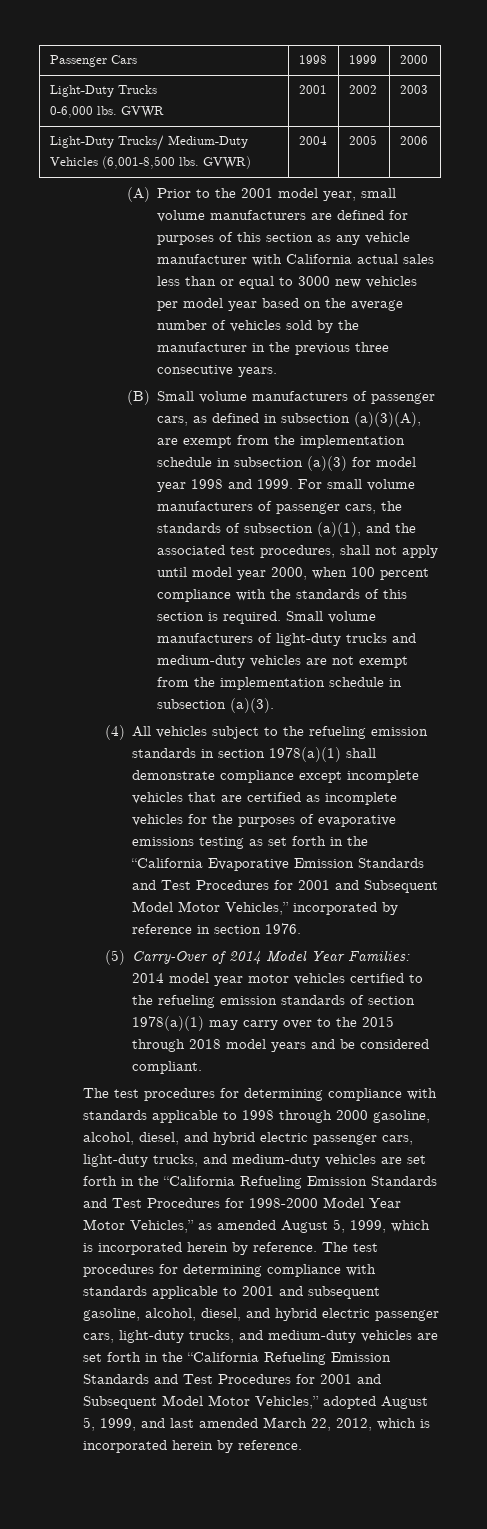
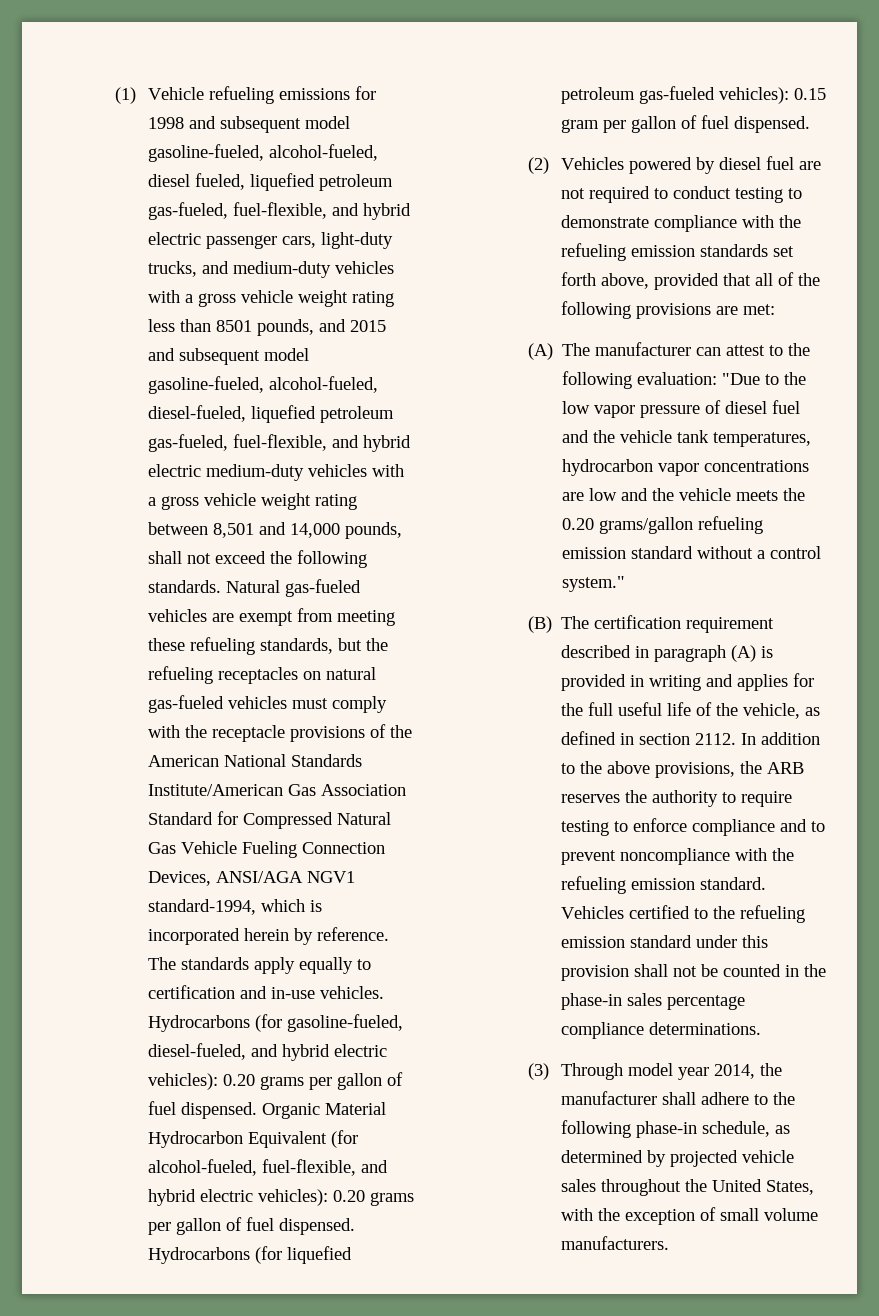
- Passenger Cars | 1998 | 1999 | 2000
- Light-Duty Trucks
- 0-6,000 lbs. GVWR | 2001 | 2002 | 2003
- Light-Duty Trucks/ Medium-Duty Vehicles (6,001-8,500 lbs. GVWR) | 2004 | 2005 | 2006
- (A) Prior to the 2001 model year, small volume manufacturers are defined for purposes of this section as any vehicle manufacturer with California actual sales less than or equal to 3000 new vehicles per model year based on the average number of vehicles sold by the manufacturer in the previous three consecutive years.
- (B) Small volume manufacturers of passenger cars, as defined in subsection (a)(3)(A), are exempt from the implementation schedule in subsection (a)(3) for model year 1998 and 1999. For small volume manufacturers of passenger cars, the standards of subsection (a)(1), and the associated test procedures, shall not apply until model year 2000, when 100 percent compliance with the standards of this section is required. Small volume manufacturers of light-duty trucks and medium-duty vehicles are not exempt from the implementation schedule in subsection (a)(3).
- (4) All vehicles subject to the refueling emission standards in section 1978(a)(1) shall demonstrate compliance except incomplete vehicles that are certified as incomplete vehicles for the purposes of evaporative emissions testing as set forth in the “California Evaporative Emission Standards and Test Procedures for 2001 and Subsequent Model Motor Vehicles,” incorporated by reference in section 1976.
- (5) Carry-Over of 2014 Model Year Families: 2014 model year motor vehicles certified to the refueling emission standards of section 1978(a)(1) may carry over to the 2015 through 2018 model years and be considered compliant.
- The test procedures for determining compliance with standards applicable to 1998 through 2000 gasoline, alcohol, diesel, and hybrid electric passenger cars, light-duty trucks, and medium-duty vehicles are set forth in the “California Refueling Emission Standards and Test Procedures for 1998-2000 Model Year Motor Vehicles,” as amended August 5, 1999, which is incorporated herein by reference.
+ (1) Vehicle refueling emissions for 1998 and subsequent model gasoline-fueled, alcohol-fueled, diesel fueled, liquefied petroleum gas-fueled, fuel-flexible, and hybrid electric passenger cars, light-duty trucks, and medium-duty vehicles with a gross vehicle weight rating less than 8501 pounds, and 2015 and subsequent model gasoline-fueled, alcohol-fueled, diesel-fueled, liquefied petroleum gas-fueled, fuel-flexible, and hybrid electric medium-duty vehicles with a gross vehicle weight rating between 8,501 and 14,000 pounds, shall not exceed the following standards. Natural gas-fueled vehicles are exempt from meeting these refueling standards, but the refueling receptacles on natural gas-fueled vehicles must comply with the receptacle provisions of the American National Standards Institute/American Gas Association Standard for Compressed Natural Gas Vehicle Fueling Connection Devices, ANSI/AGA NGV1 standard-1994, which is incorporated herein by reference.
- The test procedures for determining compliance with standards applicable to 2001 and subsequent gasoline, alcohol, diesel, and hybrid electric passenger cars, light-duty trucks, and medium-duty vehicles are set forth in the “California Refueling Emission Standards and Test Procedures for 2001 and Subsequent Model Motor Vehicles,” adopted August 5, 1999, and last amended March 22, 2012, which is incorporated herein by reference.
+ The standards apply equally to certification and in-use vehicles. Hydrocarbons (for gasoline-fueled, diesel-fueled, and hybrid electric vehicles): 0.20 grams per gallon of fuel dispensed. Organic Material Hydrocarbon Equivalent (for alcohol-fueled, fuel-flexible, and hybrid electric vehicles): 0.20 grams per gallon of fuel dispensed. Hydrocarbons (for liquefied petroleum gas-fueled vehicles): 0.15 gram per gallon of fuel dispensed.
+ (2) Vehicles powered by diesel fuel are not required to conduct testing to demonstrate compliance with the refueling emission standards set forth above, provided that all of the following provisions are met:
+ (A) The manufacturer can attest to the following evaluation: "Due to the low vapor pressure of diesel fuel and the vehicle tank temperatures, hydrocarbon vapor concentrations are low and the vehicle meets the 0.20 grams/gallon refueling emission standard without a control system."
+ (B) The certification requirement described in paragraph (A) is provided in writing and applies for the full useful life of the vehicle, as defined in section 2112. In addition to the above provisions, the ARB reserves the authority to require testing to enforce compliance and to prevent noncompliance with the refueling emission standard. Vehicles certified to the refueling emission standard under this provision shall not be counted in the phase-in sales percentage compliance determinations.
+ (3) Through model year 2014, the manufacturer shall adhere to the following phase-in schedule, as determined by projected vehicle sales throughout the United States, with the exception of small volume manufacturers.

